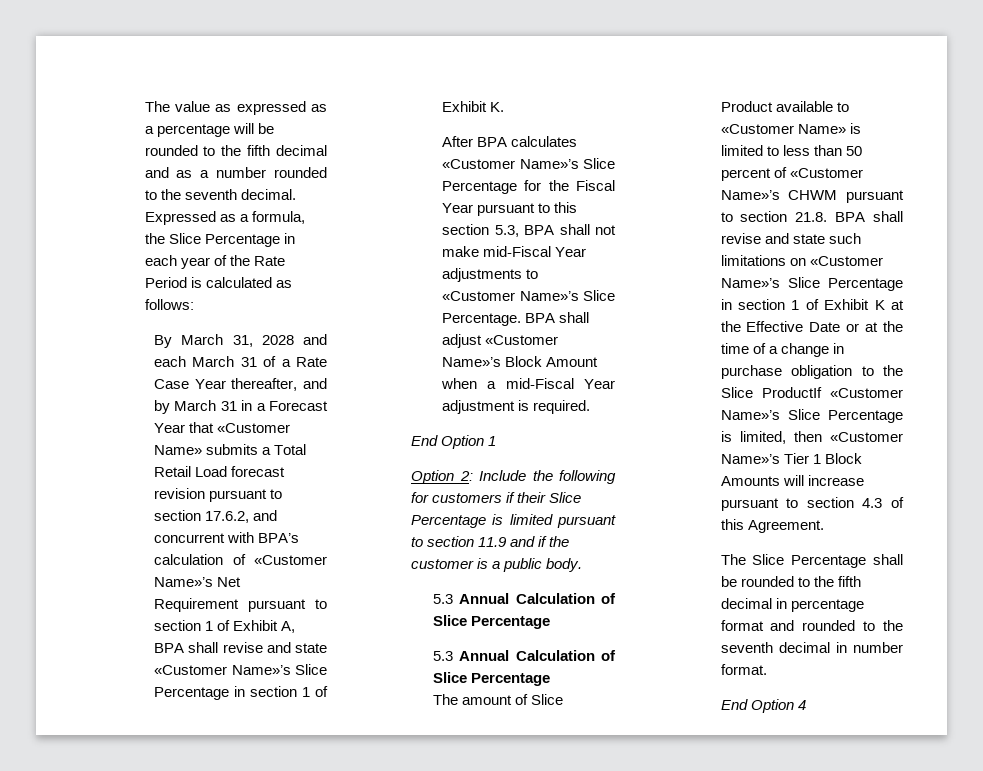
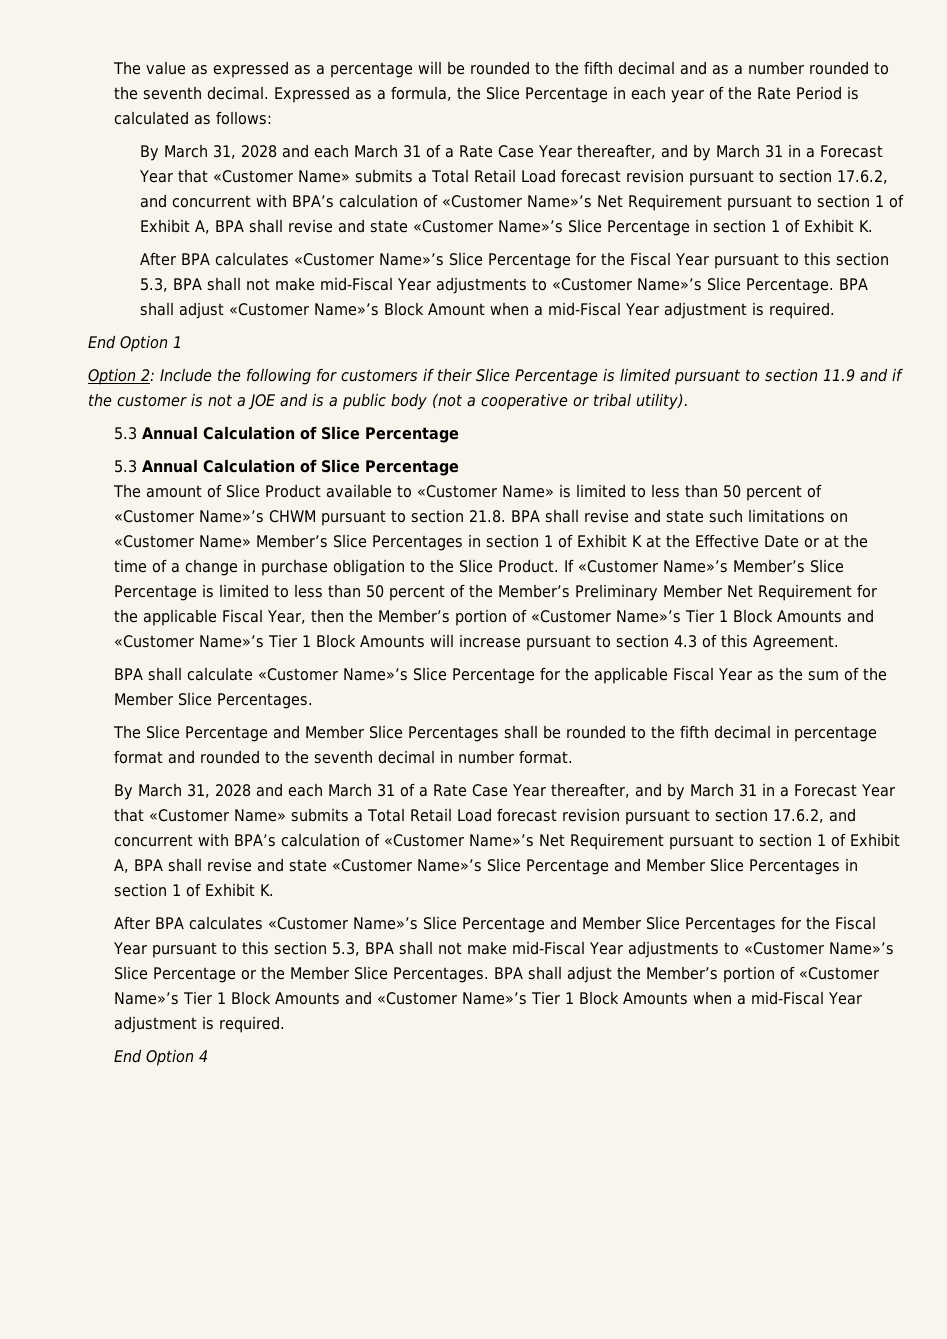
- Option 2: Include the following for customers if their Slice Percentage is limited pursuant to section 11.9 and if the customer is a public body.
+ Option 2: Include the following for customers if their Slice Percentage is limited pursuant to section 11.9 and if the customer is not a JOE and is a public body (not a cooperative or tribal utility).
- The amount of Slice Product available to «Customer Name» is limited to less than 50 percent of «Customer Name»’s CHWM pursuant to section 21.8. BPA shall revise and state such limitations on «Customer Name»’s Slice Percentage in section 1 of Exhibit K at the Effective Date or at the time of a change in purchase obligation to the Slice ProductIf «Customer Name»’s Slice Percentage is limited, then «Customer Name»’s Tier 1 Block Amounts will increase pursuant to section 4.3 of this Agreement.
+ The amount of Slice Product available to «Customer Name» is limited to less than 50 percent of «Customer Name»’s CHWM pursuant to section 21.8. BPA shall revise and state such limitations on «Customer Name» Member’s Slice Percentages in section 1 of Exhibit K at the Effective Date or at the time of a change in purchase obligation to the Slice Product. If «Customer Name»’s Member’s Slice Percentage is limited to less than 50 percent of the Member’s Preliminary Member Net Requirement for the applicable Fiscal Year, then the Member’s portion of «Customer Name»’s Tier 1 Block Amounts and «Customer Name»’s Tier 1 Block Amounts will increase pursuant to section 4.3 of this Agreement.
+ BPA shall calculate «Customer Name»’s Slice Percentage for the applicable Fiscal Year as the sum of the Member Slice Percentages.
- The Slice Percentage shall be rounded to the fifth decimal in percentage format and rounded to the seventh decimal in number format.
+ The Slice Percentage and Member Slice Percentages shall be rounded to the fifth decimal in percentage format and rounded to the seventh decimal in number format.
+ By March 31, 2028 and each March 31 of a Rate Case Year thereafter, and by March 31 in a Forecast Year that «Customer Name» submits a Total Retail Load forecast revision pursuant to section 17.6.2, and concurrent with BPA’s calculation of «Customer Name»’s Net Requirement pursuant to section 1 of Exhibit A, BPA shall revise and state «Customer Name»’s Slice Percentage and Member Slice Percentages in section 1 of Exhibit K.
+ After BPA calculates «Customer Name»’s Slice Percentage and Member Slice Percentages for the Fiscal Year pursuant to this section 5.3, BPA shall not make mid-Fiscal Year adjustments to «Customer Name»’s Slice Percentage or the Member Slice Percentages. BPA shall adjust the Member’s portion of «Customer Name»’s Tier 1 Block Amounts and «Customer Name»’s Tier 1 Block Amounts when a mid-Fiscal Year adjustment is required.

